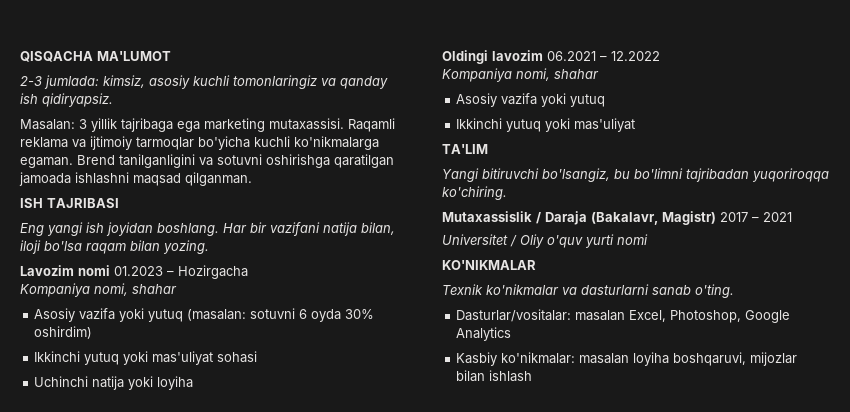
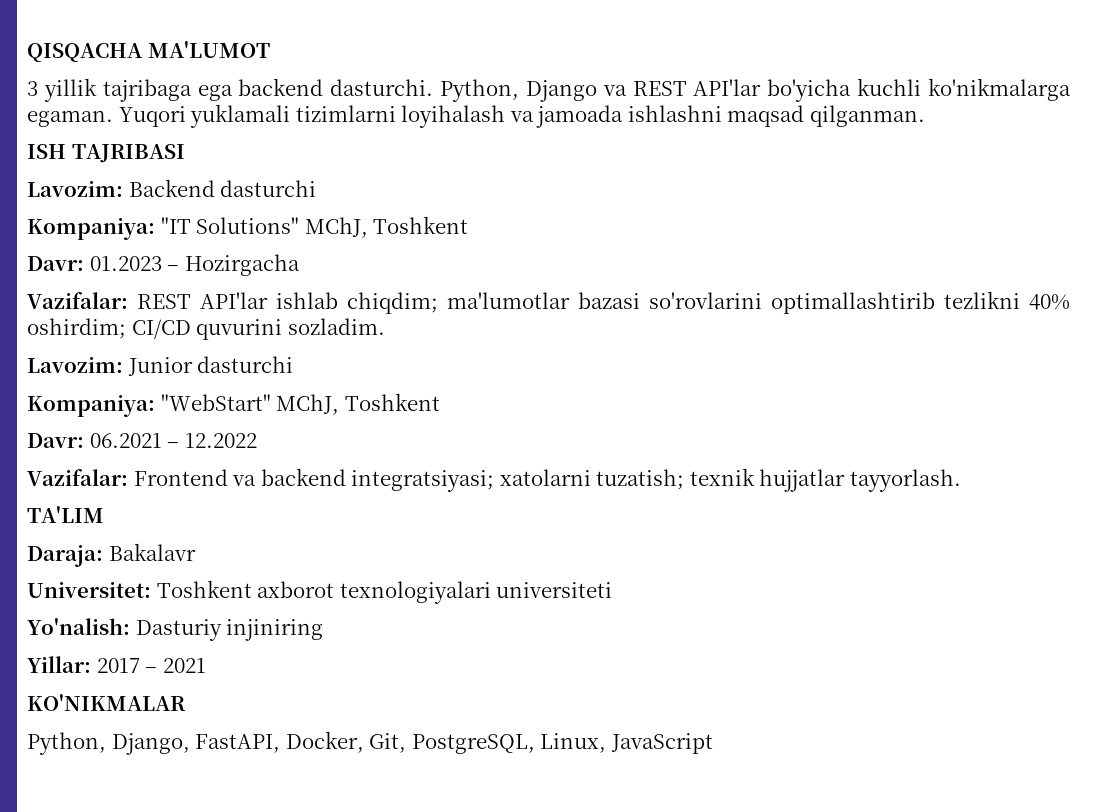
- 2-3 jumlada: kimsiz, asosiy kuchli tomonlaringiz va qanday ish qidiryapsiz.
- Masalan: 3 yillik tajribaga ega marketing mutaxassisi. Raqamli reklama va ijtimoiy tarmoqlar bo'yicha kuchli ko'nikmalarga egaman. Brend tanilganligini va sotuvni oshirishga qaratilgan jamoada ishlashni maqsad qilganman.
+ 3 yillik tajribaga ega backend dasturchi. Python, Django va REST API'lar bo'yicha kuchli ko'nikmalarga egaman. Yuqori yuklamali tizimlarni loyihalash va jamoada ishlashni maqsad qilganman.
- Eng yangi ish joyidan boshlang. Har bir vazifani natija bilan, iloji bo'lsa raqam bilan yozing.
- Lavozim nomi 01.2023 – Hozirgacha
- Kompaniya nomi, shahar
- Asosiy vazifa yoki yutuq (masalan: sotuvni 6 oyda 30% oshirdim)
- Ikkinchi yutuq yoki mas'uliyat sohasi
- Uchinchi natija yoki loyiha
- Oldingi lavozim 06.2021 – 12.2022
- Kompaniya nomi, shahar
- Asosiy vazifa yoki yutuq
- Ikkinchi yutuq yoki mas'uliyat
+ Lavozim: Backend dasturchi
+ Kompaniya: "IT Solutions" MChJ, Toshkent
+ Davr: 01.2023 – Hozirgacha
+ Vazifalar: REST API'lar ishlab chiqdim; ma'lumotlar bazasi so'rovlarini optimallashtirib tezlikni 40% oshirdim; CI/CD quvurini sozladim.
+ Lavozim: Junior dasturchi
+ Kompaniya: "WebStart" MChJ, Toshkent
+ Davr: 06.2021 – 12.2022
+ Vazifalar: Frontend va backend integratsiyasi; xatolarni tuzatish; texnik hujjatlar tayyorlash.
  TA'LIM
- Yangi bitiruvchi bo'lsangiz, bu bo'limni tajribadan yuqoriroqqa ko'chiring.
- Mutaxassislik / Daraja (Bakalavr, Magistr) 2017 – 2021
- Universitet / Oliy o'quv yurti nomi
+ Daraja: Bakalavr
+ Universitet: Toshkent axborot texnologiyalari universiteti
+ Yo'nalish: Dasturiy injiniring
+ Yillar: 2017 – 2021
  KO'NIKMALAR
- Texnik ko'nikmalar va dasturlarni sanab o'ting.
- Dasturlar/vositalar: masalan Excel, Photoshop, Google Analytics
- Kasbiy ko'nikmalar: masalan loyiha boshqaruvi, mijozlar bilan ishlash
+ Python, Django, FastAPI, Docker, Git, PostgreSQL, Linux, JavaScript

